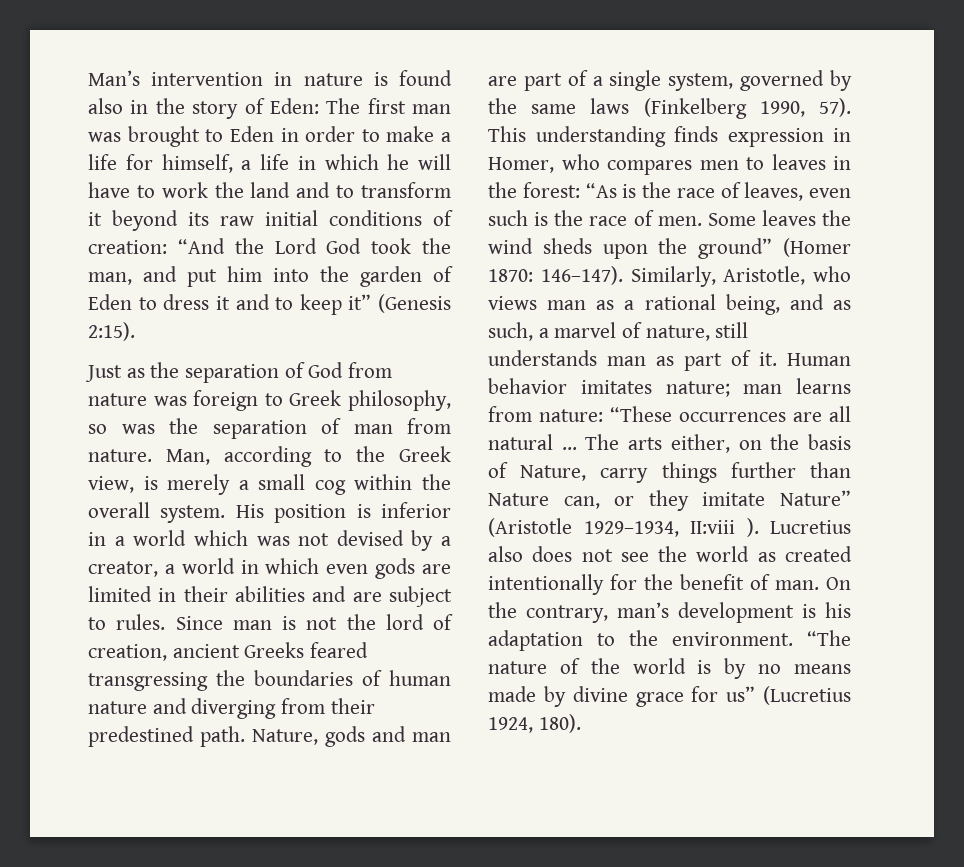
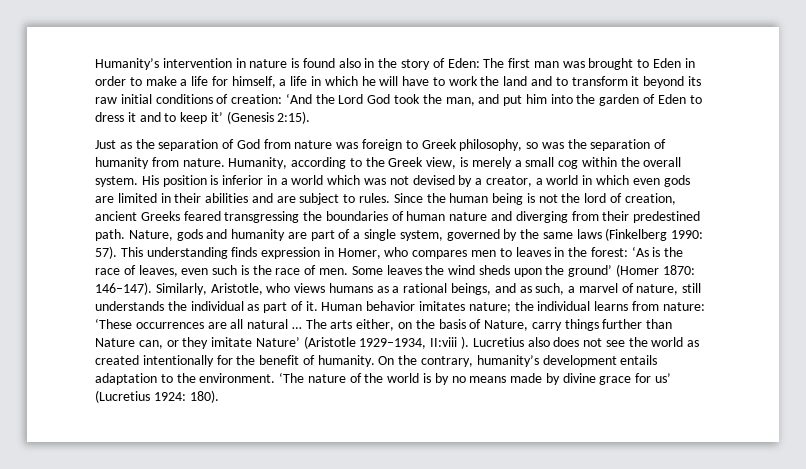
- Man’s intervention in nature is found also in the story of Eden:
+ Humanity’s intervention in nature is found also in the story of Eden:
- “And the Lord God took the man, and put him into the garden of Eden to dress it and to keep it” (Genesis 2:15).
+ ‘And the Lord God took the man, and put him into the garden of Eden to dress it and to keep it’ (Genesis 2:15).
- Just as the separation of God from nature was foreign to Greek philosophy, so was the separation of man from nature.
+ Just as the separation of God from nature was foreign to Greek philosophy, so was the separation of humanity from nature.
- Man, according to the Greek view, is merely a small cog within the overall system.
+ Humanity, according to the Greek view, is merely a small cog within the overall system.
- Since man is not the lord of creation, ancient Greeks feared transgressing the boundaries of human nature and diverging from their predestined path.
+ Since the human being is not the lord of creation, ancient Greeks feared transgressing the boundaries of human nature and diverging from their predestined path.
- Nature, gods and man are part of a single system, governed by the same laws (Finkelberg 1990, 57).
+ Nature, gods and humanity are part of a single system, governed by the same laws (Finkelberg 1990: 57).
- This understanding finds expression in Homer, who compares men to leaves in the forest: “As is the race of leaves, even such is the race of men.
+ This understanding finds expression in Homer, who compares men to leaves in the forest: ‘As is the race of leaves, even such is the race of men.
- Some leaves the wind sheds upon the ground” (Homer 1870: 146–147).
+ Some leaves the wind sheds upon the ground’ (Homer 1870: 146–147).
- Similarly, Aristotle, who views man as a rational being, and as such, a marvel of nature, still understands man as part of it.
+ Similarly, Aristotle, who views humans as a rational beings, and as such, a marvel of nature, still understands the individual as part of it.
- Human behavior imitates nature; man learns from nature: “These occurrences are all natural …
+ Human behavior imitates nature; the individual learns from nature: ‘These occurrences are all natural …
- The arts either, on the basis of Nature, carry things further than Nature can, or they imitate Nature” (Aristotle 1929–1934, II:viii ).
+ The arts either, on the basis of Nature, carry things further than Nature can, or they imitate Nature’ (Aristotle 1929–1934, II:viii ).
- Lucretius also does not see the world as created intentionally for the benefit of man.
+ Lucretius also does not see the world as created intentionally for the benefit of humanity.
- On the contrary, man’s development is his adaptation to the environment.
+ On the contrary, humanity’s development entails adaptation to the environment.
- “The nature of the world is by no means made by divine grace for us” (Lucretius 1924, 180).
+ ‘The nature of the world is by no means made by divine grace for us’ (Lucretius 1924: 180).

